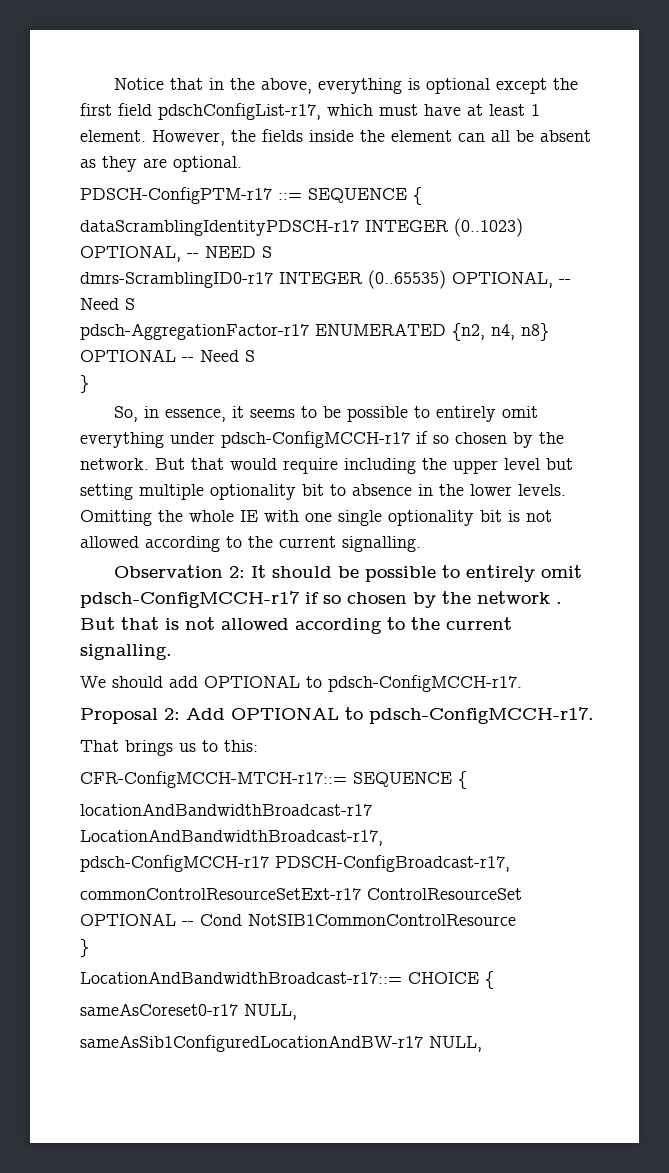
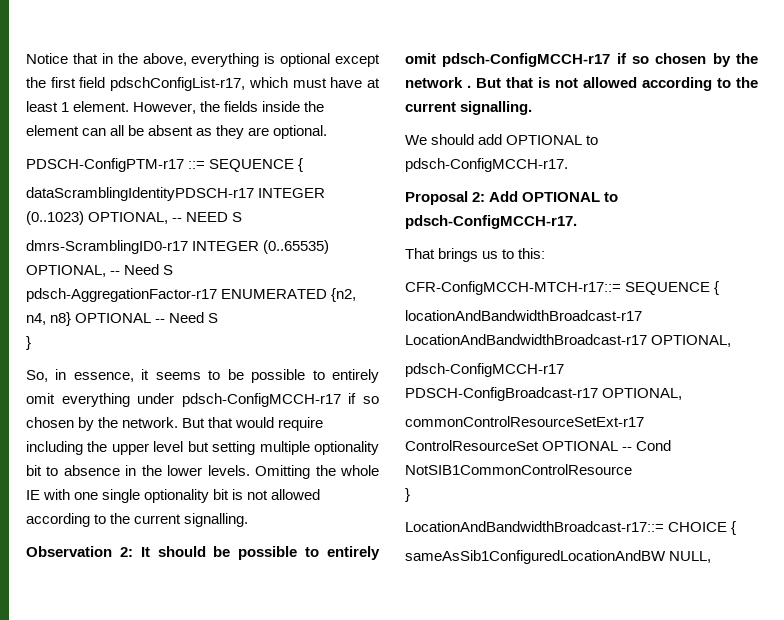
- locationAndBandwidthBroadcast-r17 LocationAndBandwidthBroadcast-r17,
- pdsch-ConfigMCCH-r17 PDSCH-ConfigBroadcast-r17,
+ locationAndBandwidthBroadcast-r17 LocationAndBandwidthBroadcast-r17 OPTIONAL,
+ pdsch-ConfigMCCH-r17 PDSCH-ConfigBroadcast-r17 OPTIONAL,
- sameAsCoreset0-r17 NULL,
- sameAsSib1ConfiguredLocationAndBW-r17 NULL,
+ sameAsSib1ConfiguredLocationAndBW NULL,

